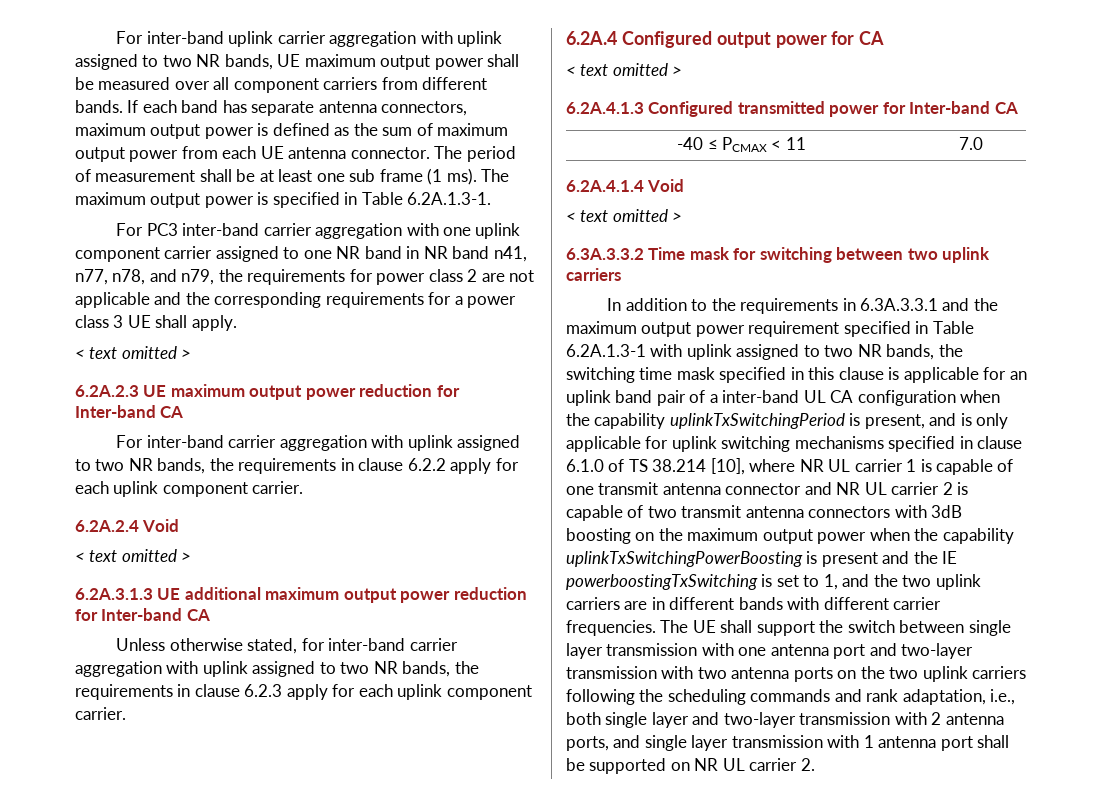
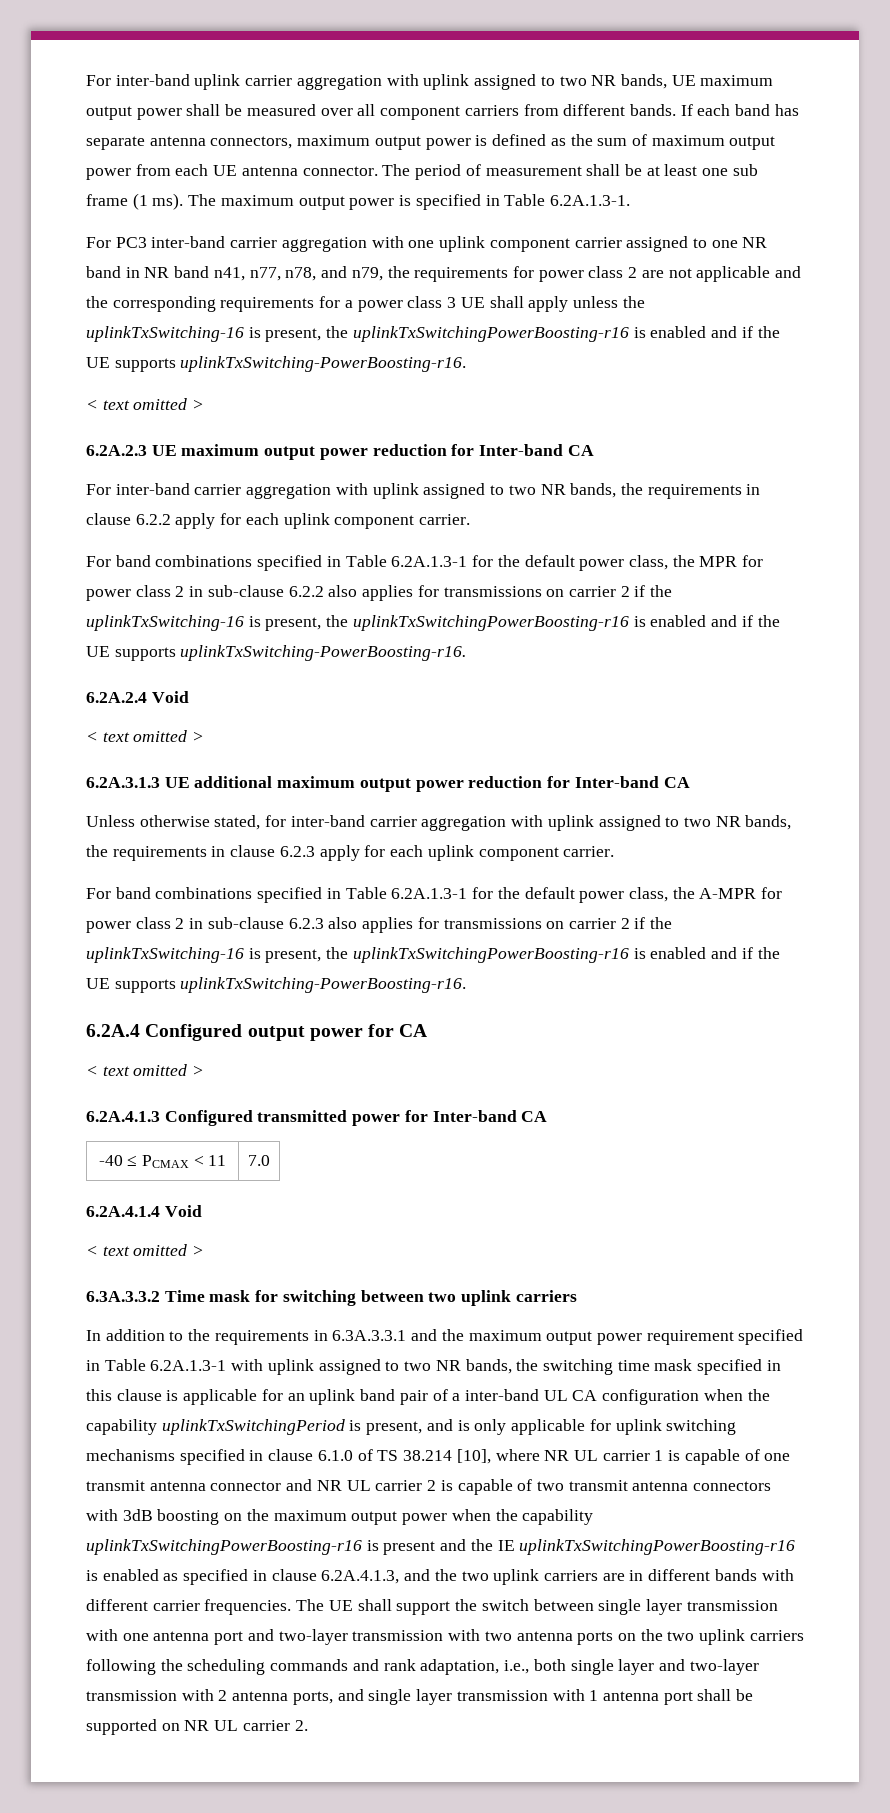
- For PC3 inter-band carrier aggregation with one uplink component carrier assigned to one NR band in NR band n41, n77, n78, and n79, the requirements for power class 2 are not applicable and the corresponding requirements for a power class 3 UE shall apply.
+ For PC3 inter-band carrier aggregation with one uplink component carrier assigned to one NR band in NR band n41, n77, n78, and n79, the requirements for power class 2 are not applicable and the corresponding requirements for a power class 3 UE shall apply unless the uplinkTxSwitching-16 is present, the uplinkTxSwitchingPowerBoosting-r16 is enabled and if the UE supports uplinkTxSwitching-PowerBoosting-r16.
+ For band combinations specified in Table 6.2A.1.3-1 for the default power class, the MPR for power class 2 in sub-clause 6.2.2 also applies for transmissions on carrier 2 if the uplinkTxSwitching-16 is present, the uplinkTxSwitchingPowerBoosting-r16 is enabled and if the UE supports uplinkTxSwitching-PowerBoosting-r16.
+ For band combinations specified in Table 6.2A.1.3-1 for the default power class, the A-MPR for power class 2 in sub-clause 6.2.3 also applies for transmissions on carrier 2 if the uplinkTxSwitching-16 is present, the uplinkTxSwitchingPowerBoosting-r16 is enabled and if the UE supports uplinkTxSwitching-PowerBoosting-r16.
- In addition to the requirements in 6.3A.3.3.1 and the maximum output power requirement specified in Table 6.2A.1.3-1 with uplink assigned to two NR bands, the switching time mask specified in this clause is applicable for an uplink band pair of a inter-band UL CA configuration when the capability uplinkTxSwitchingPeriod is present, and is only applicable for uplink switching mechanisms specified in clause 6.1.0 of TS 38.214 [10], where NR UL carrier 1 is capable of one transmit antenna connector and NR UL carrier 2 is capable of two transmit antenna connectors with 3dB boosting on the maximum output power when the capability uplinkTxSwitchingPowerBoosting is present and the IE powerboostingTxSwitching is set to 1, and the two uplink carriers are in different bands with different carrier frequencies.
+ In addition to the requirements in 6.3A.3.3.1 and the maximum output power requirement specified in Table 6.2A.1.3-1 with uplink assigned to two NR bands, the switching time mask specified in this clause is applicable for an uplink band pair of a inter-band UL CA configuration when the capability uplinkTxSwitchingPeriod is present, and is only applicable for uplink switching mechanisms specified in clause 6.1.0 of TS 38.214 [10], where NR UL carrier 1 is capable of one transmit antenna connector and NR UL carrier 2 is capable of two transmit antenna connectors with 3dB boosting on the maximum output power when the capability uplinkTxSwitchingPowerBoosting-r16 is present and the IE uplinkTxSwitchingPowerBoosting-r16 is enabled as specified in clause 6.2A.4.1.3, and the two uplink carriers are in different bands with different carrier frequencies.

